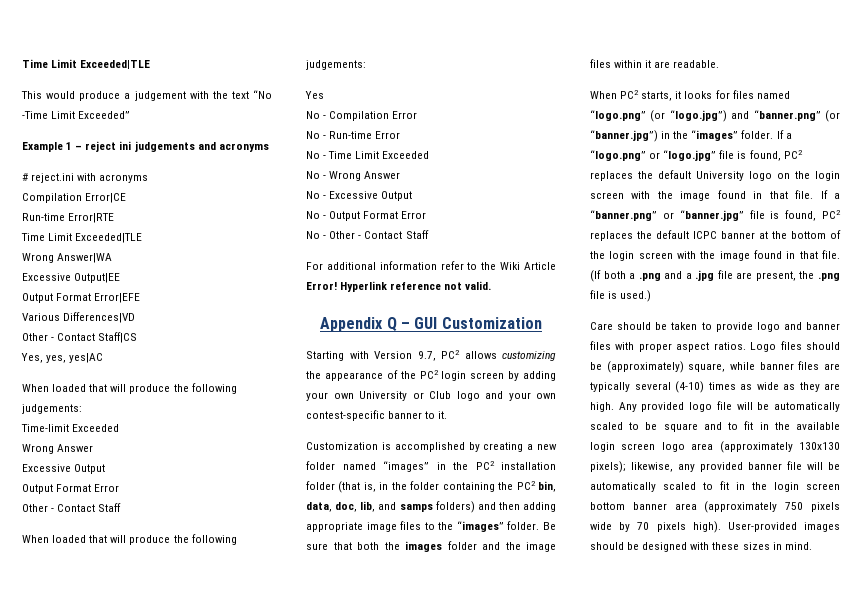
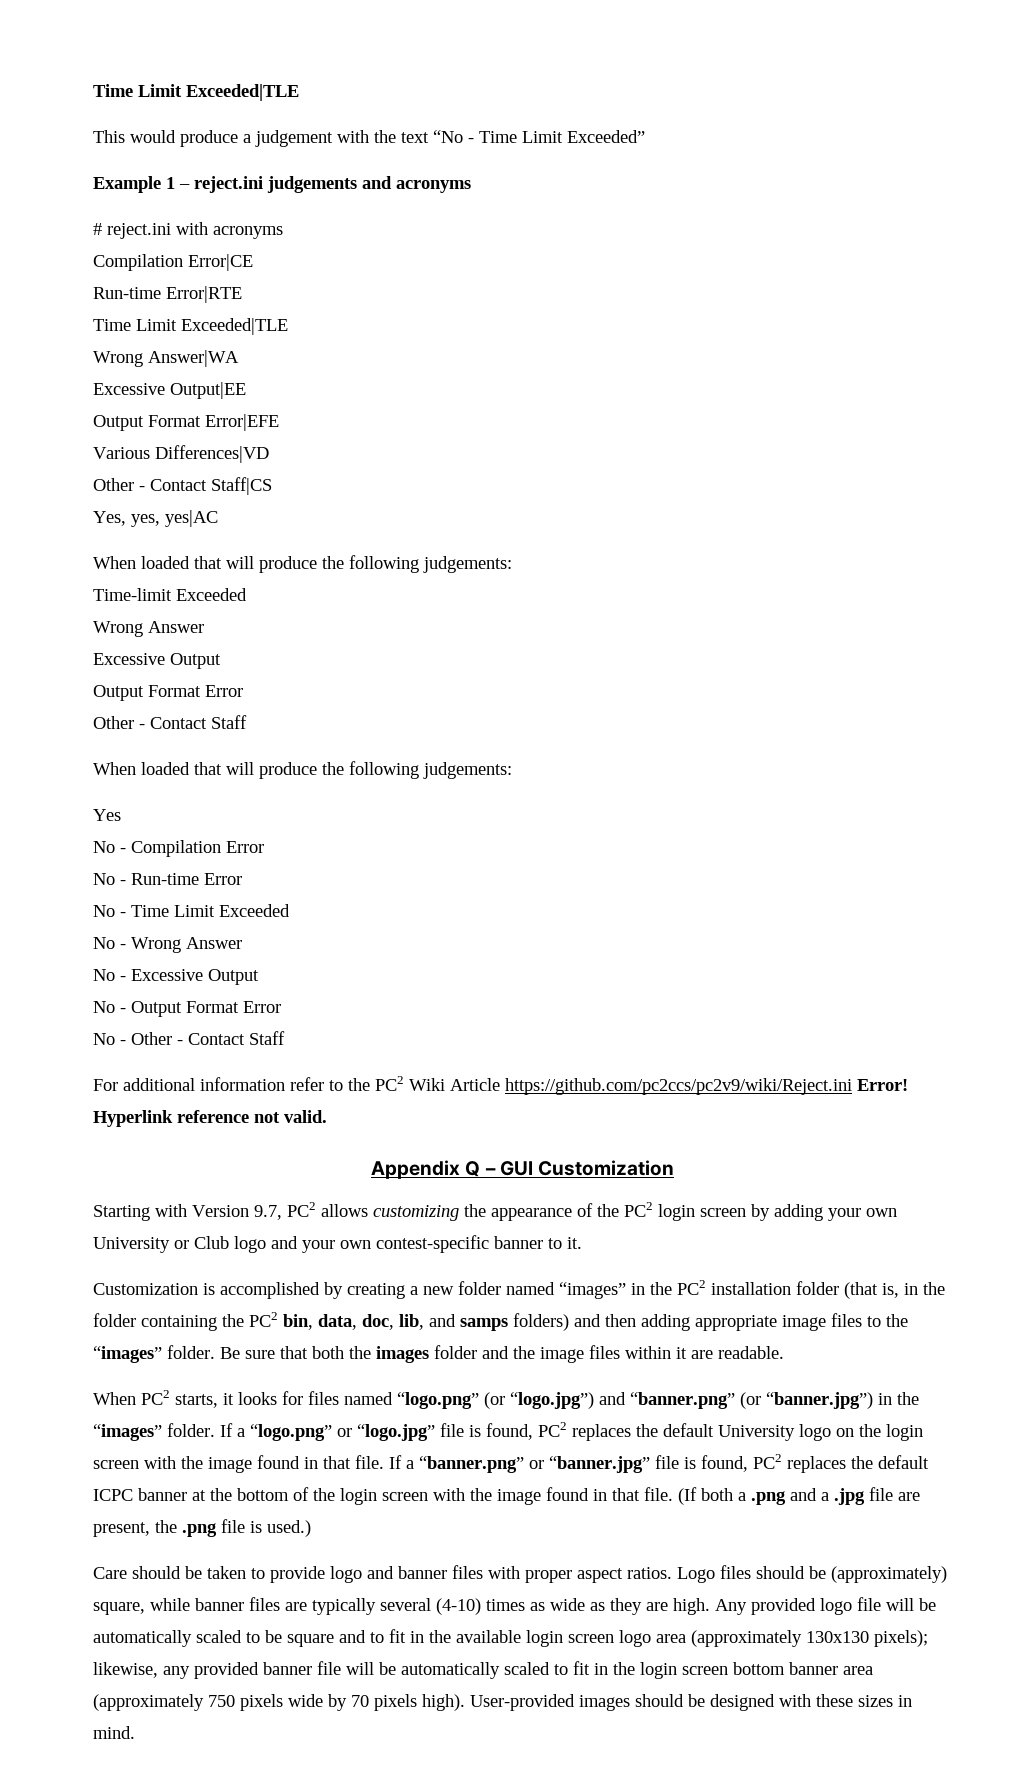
- This would produce a judgement with the text “No -Time Limit Exceeded”
+ This would produce a judgement with the text “No - Time Limit Exceeded”
- Example 1 – reject ini judgements and acronyms
+ Example 1 – reject.ini judgements and acronyms
- For additional information refer to the Wiki Article Error!
+ For additional information refer to the PC2 Wiki Article https://github.com/pc2ccs/pc2v9/wiki/Reject.ini Error!

